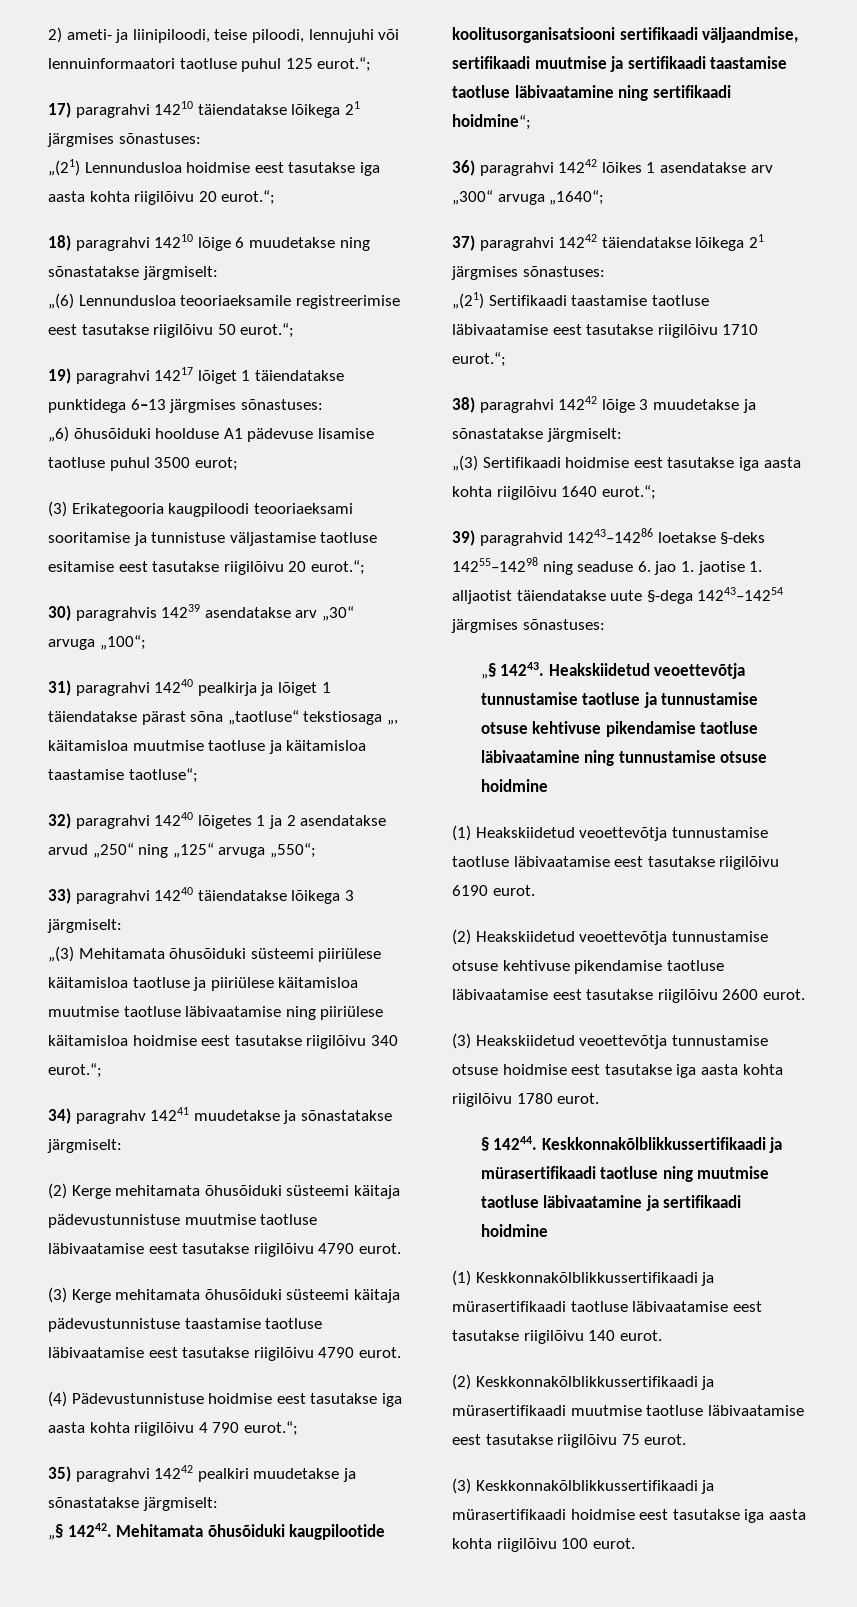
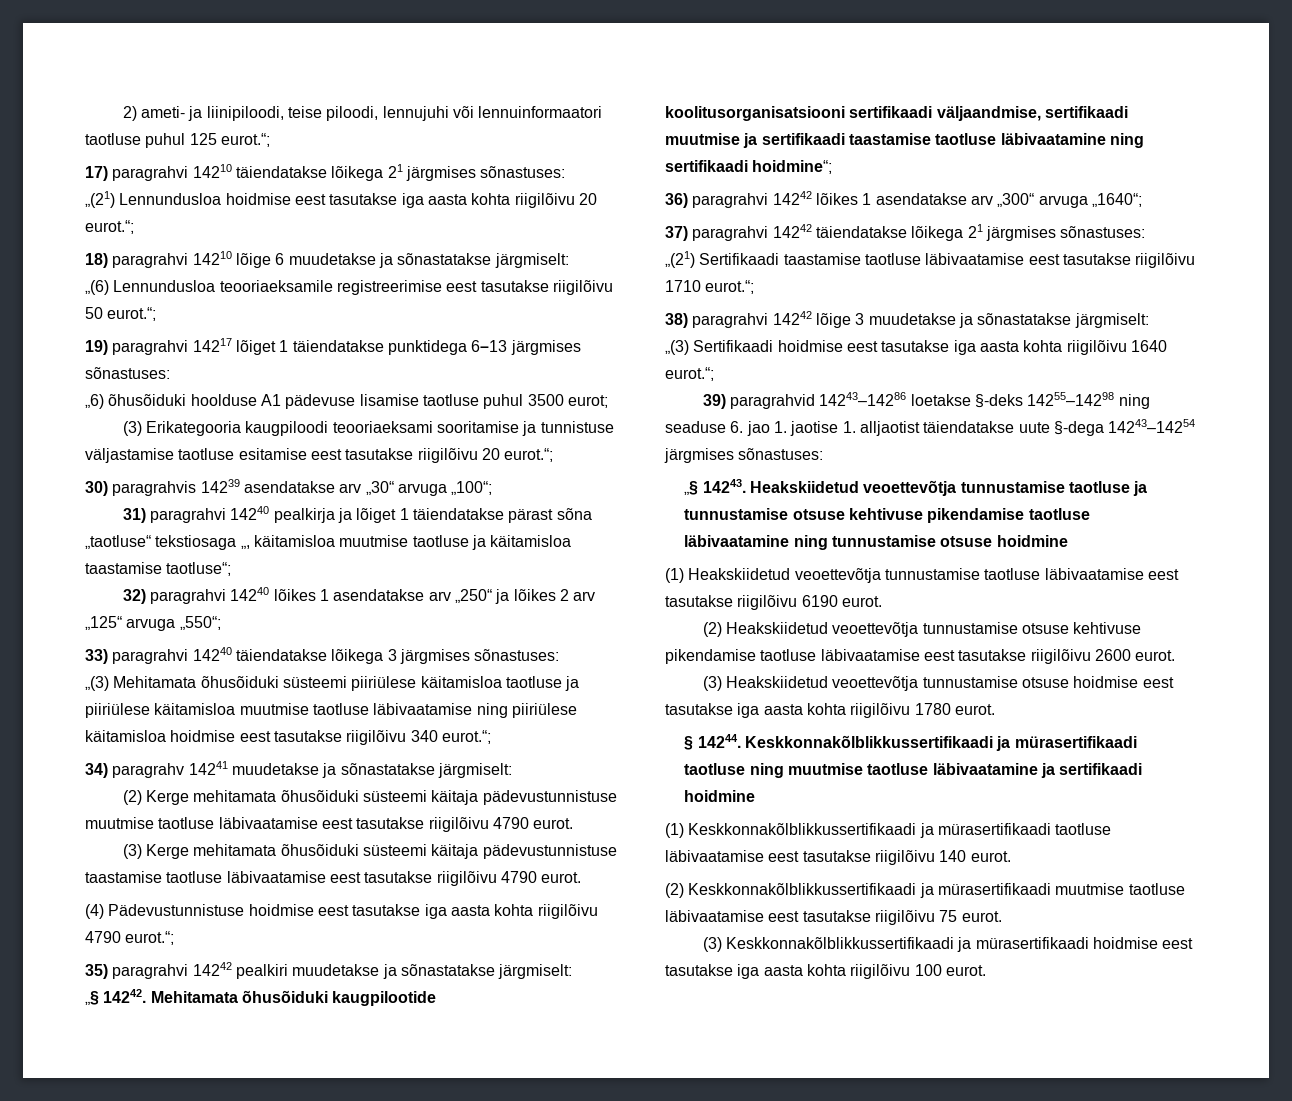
- 18) paragrahvi 14210 lõige 6 muudetakse ning sõnastatakse järgmiselt:
+ 18) paragrahvi 14210 lõige 6 muudetakse ja sõnastatakse järgmiselt:
- 32) paragrahvi 14240 lõigetes 1 ja 2 asendatakse arvud „250“ ning „125“ arvuga „550“;
+ 32) paragrahvi 14240 lõikes 1 asendatakse arv „250“ ja lõikes 2 arv „125“ arvuga „550“;
- 33) paragrahvi 14240 täiendatakse lõikega 3 järgmiselt:
+ 33) paragrahvi 14240 täiendatakse lõikega 3 järgmises sõnastuses:
- (4) Pädevustunnistuse hoidmise eest tasutakse iga aasta kohta riigilõivu 4 790 eurot.“;
+ (4) Pädevustunnistuse hoidmise eest tasutakse iga aasta kohta riigilõivu 4790 eurot.“;

